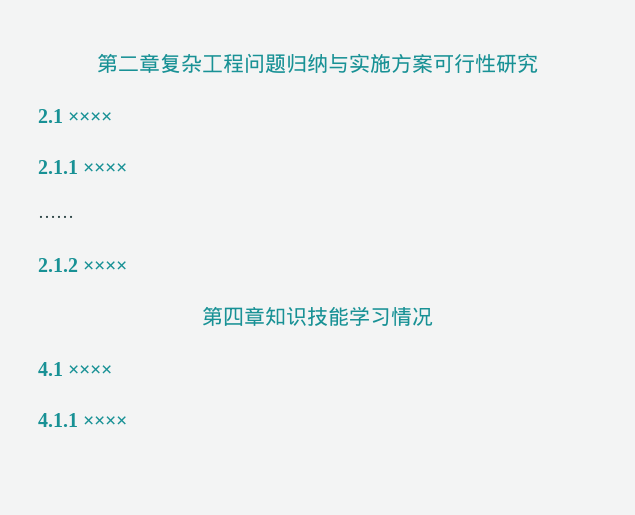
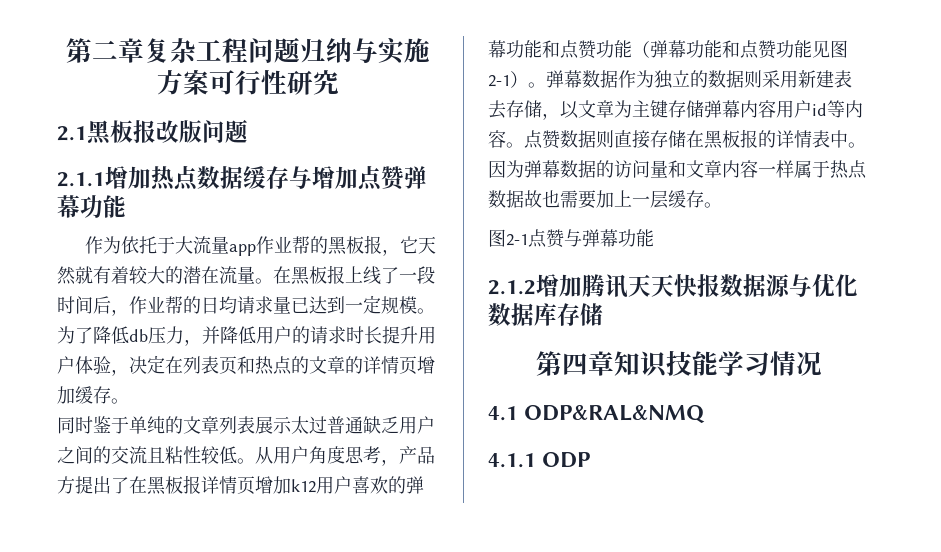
- 2.1 ××××
- 2.1.1 ××××
- ……
- 2.1.2 ××××
+ 2.1黑板报改版问题
+ 2.1.1增加热点数据缓存与增加点赞弹幕功能
+ 作为依托于大流量app作业帮的黑板报，它天然就有着较大的潜在流量。在黑板报上线了一段时间后，作业帮的日均请求量已达到一定规模。为了降低db压力，并降低用户的请求时长提升用户体验，决定在列表页和热点的文章的详情页增加缓存。
+ 同时鉴于单纯的文章列表展示太过普通缺乏用户之间的交流且粘性较低。从用户角度思考，产品方提出了在黑板报详情页增加k12用户喜欢的弹幕功能和点赞功能（弹幕功能和点赞功能见图2-1）。弹幕数据作为独立的数据则采用新建表去存储，以文章为主键存储弹幕内容用户id等内容。点赞数据则直接存储在黑板报的详情表中。因为弹幕数据的访问量和文章内容一样属于热点数据故也需要加上一层缓存。
+ 图2-1点赞与弹幕功能
+ 2.1.2增加腾讯天天快报数据源与优化数据库存储
- 4.1 ××××
+ 4.1 ODP&RAL&NMQ
- 4.1.1 ××××
+ 4.1.1 ODP

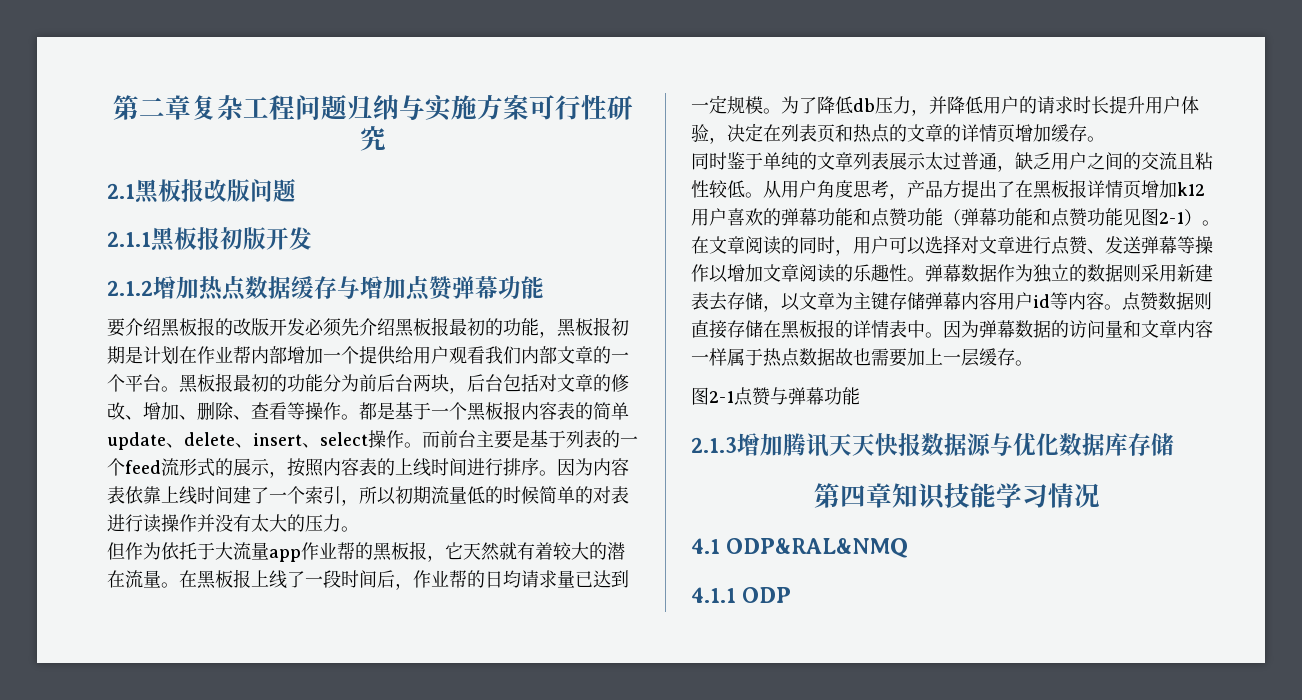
- 2.1.1增加热点数据缓存与增加点赞弹幕功能
+ 2.1.1黑板报初版开发
+ 2.1.2增加热点数据缓存与增加点赞弹幕功能
- 作为依托于大流量app作业帮的黑板报，它天然就有着较大的潜在流量。
+ 要介绍黑板报的改版开发必须先介绍黑板报最初的功能，黑板报初期是计划在作业帮内部增加一个提供给用户观看我们内部文章的一个平台。黑板报最初的功能分为前后台两块，后台包括对文章的修改、增加、删除、查看等操作。都是基于一个黑板报内容表的简单update、delete、insert、select操作。而前台主要是基于列表的一个feed流形式的展示，按照内容表的上线时间进行排序。因为内容表依靠上线时间建了一个索引，所以初期流量低的时候简单的对表进行读操作并没有太大的压力。
+ 但作为依托于大流量app作业帮的黑板报，它天然就有着较大的潜在流量。
- 同时鉴于单纯的文章列表展示太过普通缺乏用户之间的交流且粘性较低。
+ 同时鉴于单纯的文章列表展示太过普通，缺乏用户之间的交流且粘性较低。
+ 在文章阅读的同时，用户可以选择对文章进行点赞、发送弹幕等操作以增加文章阅读的乐趣性。
- 2.1.2增加腾讯天天快报数据源与优化数据库存储
+ 2.1.3增加腾讯天天快报数据源与优化数据库存储

